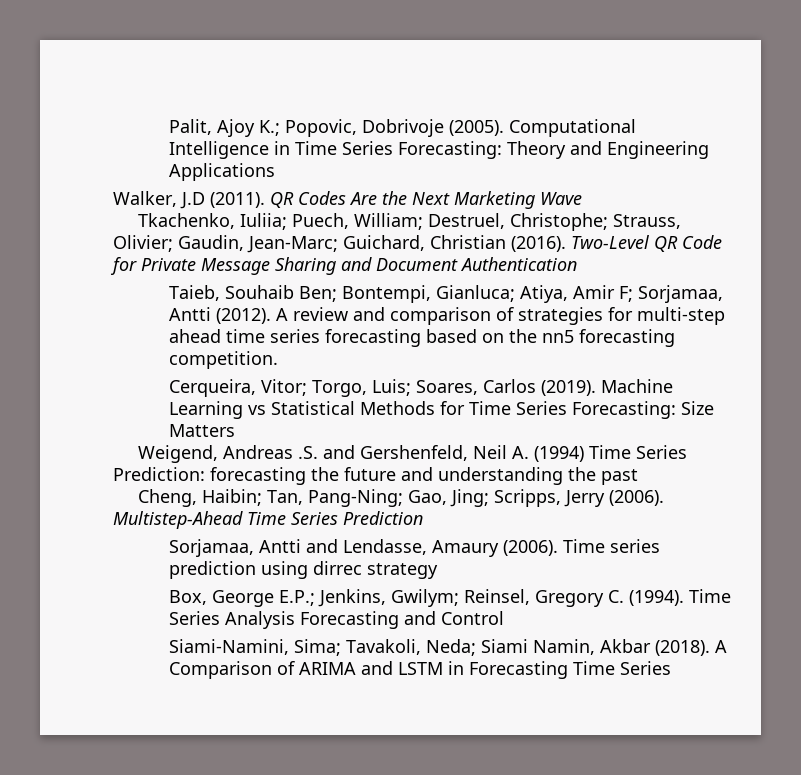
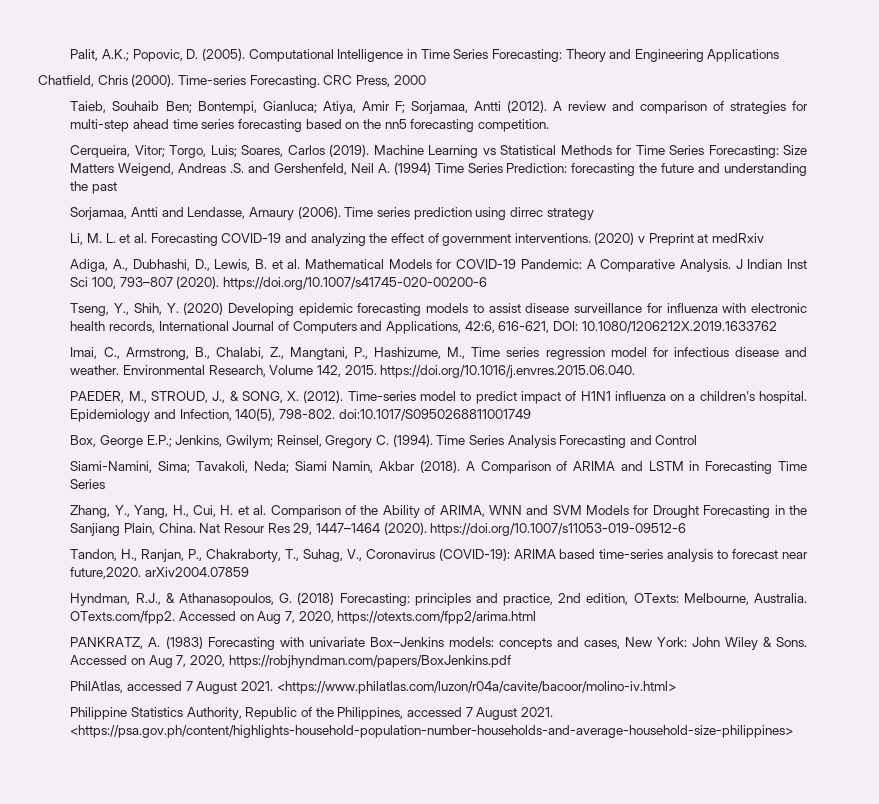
- Palit, Ajoy K.; Popovic, Dobrivoje (2005).
+ Palit, A.K.; Popovic, D. (2005).
- Walker, J.D (2011). QR Codes Are the Next Marketing Wave
- Tkachenko, Iuliia; Puech, William; Destruel, Christophe; Strauss, Olivier; Gaudin, Jean-Marc; Guichard, Christian (2016). Two-Level QR Code for Private Message Sharing and Document Authentication
+ Chatfield, Chris (2000). Time-series Forecasting. CRC Press, 2000
- Machine Learning vs Statistical Methods for Time Series Forecasting: Size Matters
- Weigend, Andreas .S. and Gershenfeld, Neil A. (1994) Time Series Prediction: forecasting the future and understanding the past
+ Machine Learning vs Statistical Methods for Time Series Forecasting: Size Matters Weigend, Andreas .S. and Gershenfeld, Neil A. (1994) Time Series Prediction: forecasting the future and understanding the past
- Cheng, Haibin; Tan, Pang-Ning; Gao, Jing; Scripps, Jerry (2006). Multistep-Ahead Time Series Prediction
+ Li, M. L. et al. Forecasting COVID-19 and analyzing the effect of government interventions. (2020) v Preprint at medRxiv
+ Adiga, A., Dubhashi, D., Lewis, B. et al. Mathematical Models for COVID-19 Pandemic: A Comparative Analysis. J Indian Inst Sci 100, 793–807 (2020). https://doi.org/10.1007/s41745-020-00200-6
+ Tseng, Y., Shih, Y. (2020) Developing epidemic forecasting models to assist disease surveillance for influenza with electronic health records, International Journal of Computers and Applications, 42:6, 616-621, DOI: 10.1080/1206212X.2019.1633762
+ Imai, C., Armstrong, B., Chalabi, Z., Mangtani, P., Hashizume, M., Time series regression model for infectious disease and weather. Environmental Research, Volume 142, 2015. https://doi.org/10.1016/j.envres.2015.06.040.
+ PAEDER, M., STROUD, J., & SONG, X. (2012). Time-series model to predict impact of H1N1 influenza on a children's hospital. Epidemiology and Infection, 140(5), 798-802. doi:10.1017/S0950268811001749
+ Zhang, Y., Yang, H., Cui, H. et al. Comparison of the Ability of ARIMA, WNN and SVM Models for Drought Forecasting in the Sanjiang Plain, China. Nat Resour Res 29, 1447–1464 (2020). https://doi.org/10.1007/s11053-019-09512-6
+ Tandon, H., Ranjan, P., Chakraborty, T., Suhag, V., Coronavirus (COVID-19): ARIMA based time-series analysis to forecast near future,2020. arXiv2004.07859
+ Hyndman, R.J., & Athanasopoulos, G. (2018) Forecasting: principles and practice, 2nd edition, OTexts: Melbourne, Australia. OTexts.com/fpp2. Accessed on Aug 7, 2020, https://otexts.com/fpp2/arima.html
+ PANKRATZ, A. (1983) Forecasting with univariate Box–Jenkins models: concepts and cases, New York: John Wiley & Sons. Accessed on Aug 7, 2020, https://robjhyndman.com/papers/BoxJenkins.pdf
+ PhilAtlas, accessed 7 August 2021. <https://www.philatlas.com/luzon/r04a/cavite/bacoor/molino-iv.html>
+ Philippine Statistics Authority, Republic of the Philippines, accessed 7 August 2021. <https://psa.gov.ph/content/highlights-household-population-number-households-and-average-household-size-philippines>

